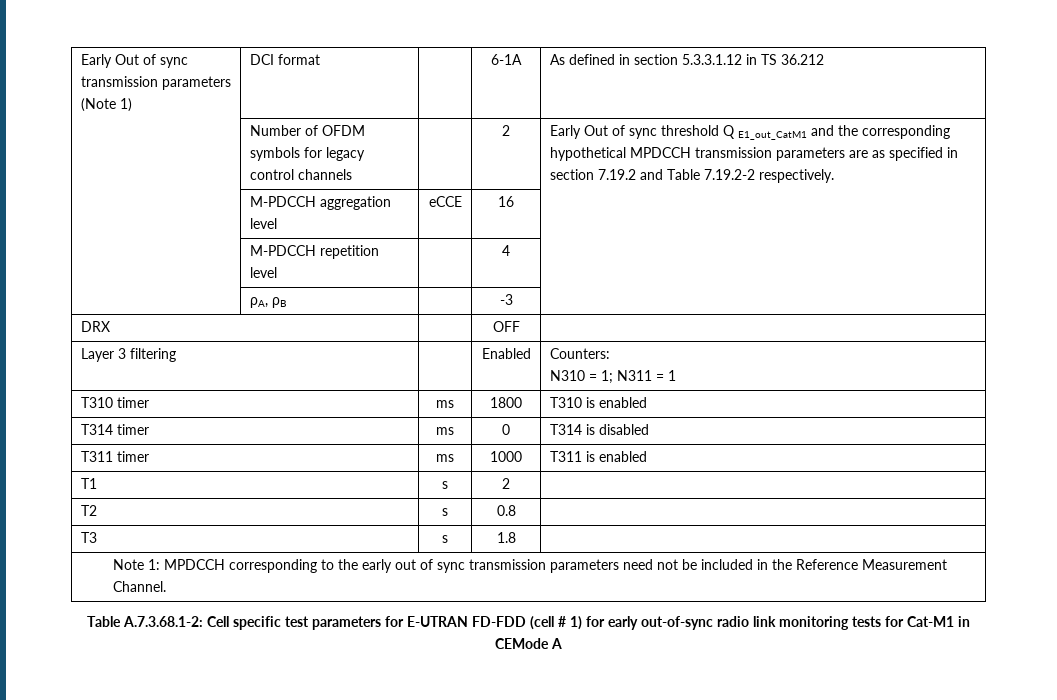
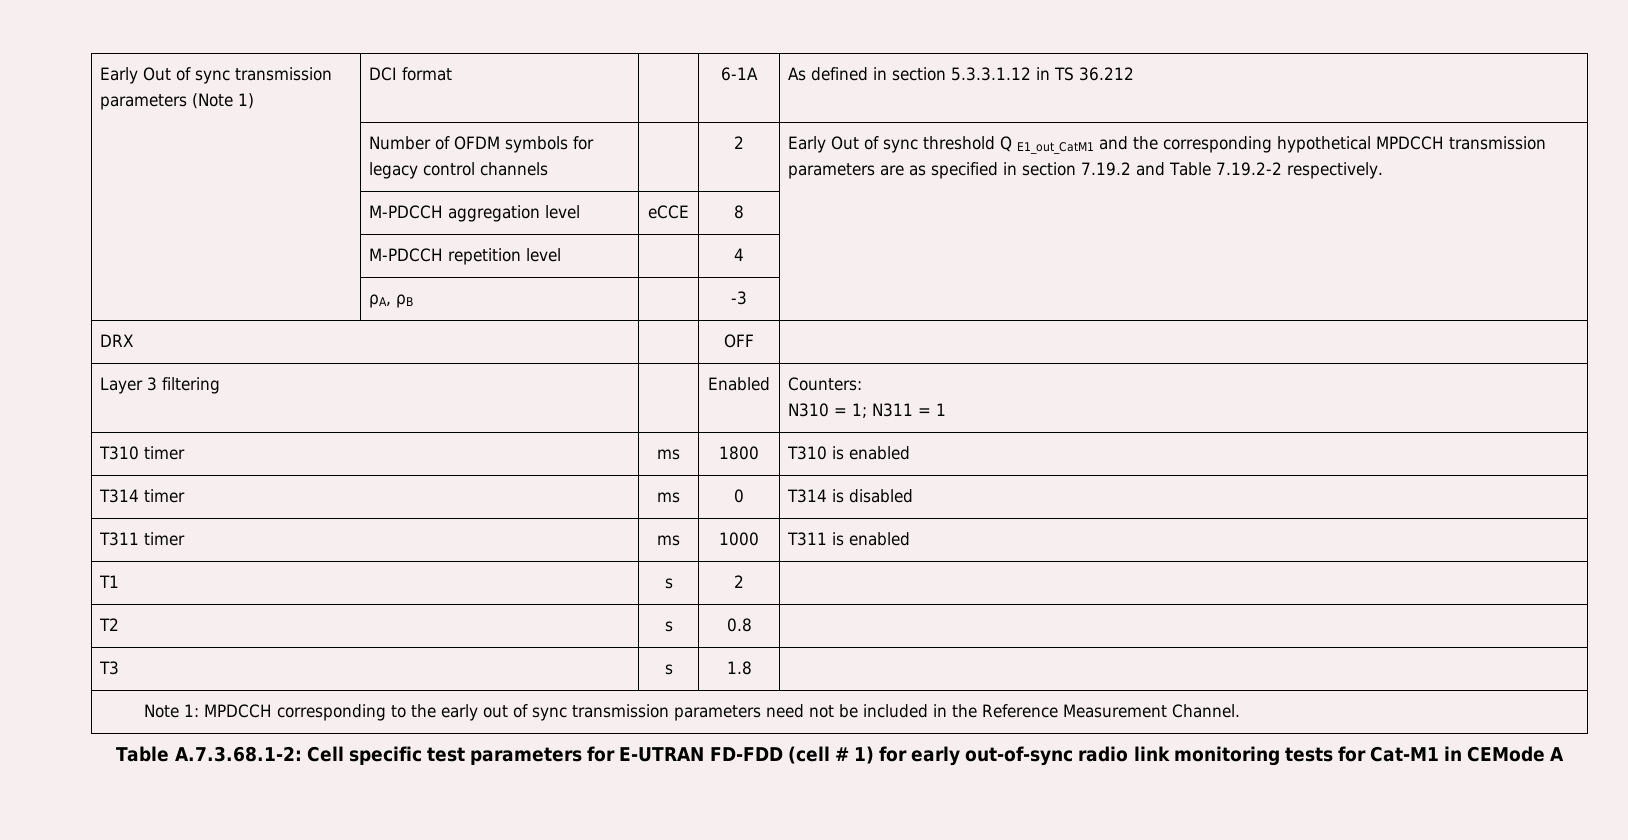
- | M-PDCCH aggregation level | eCCE | 16 |
+ | M-PDCCH aggregation level | eCCE | 8 |

